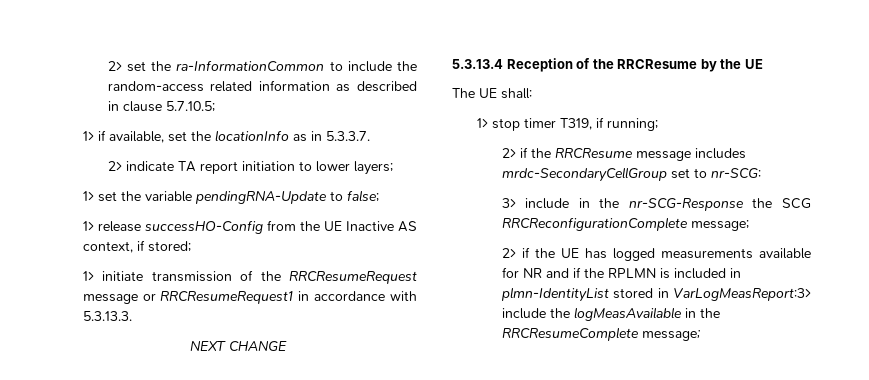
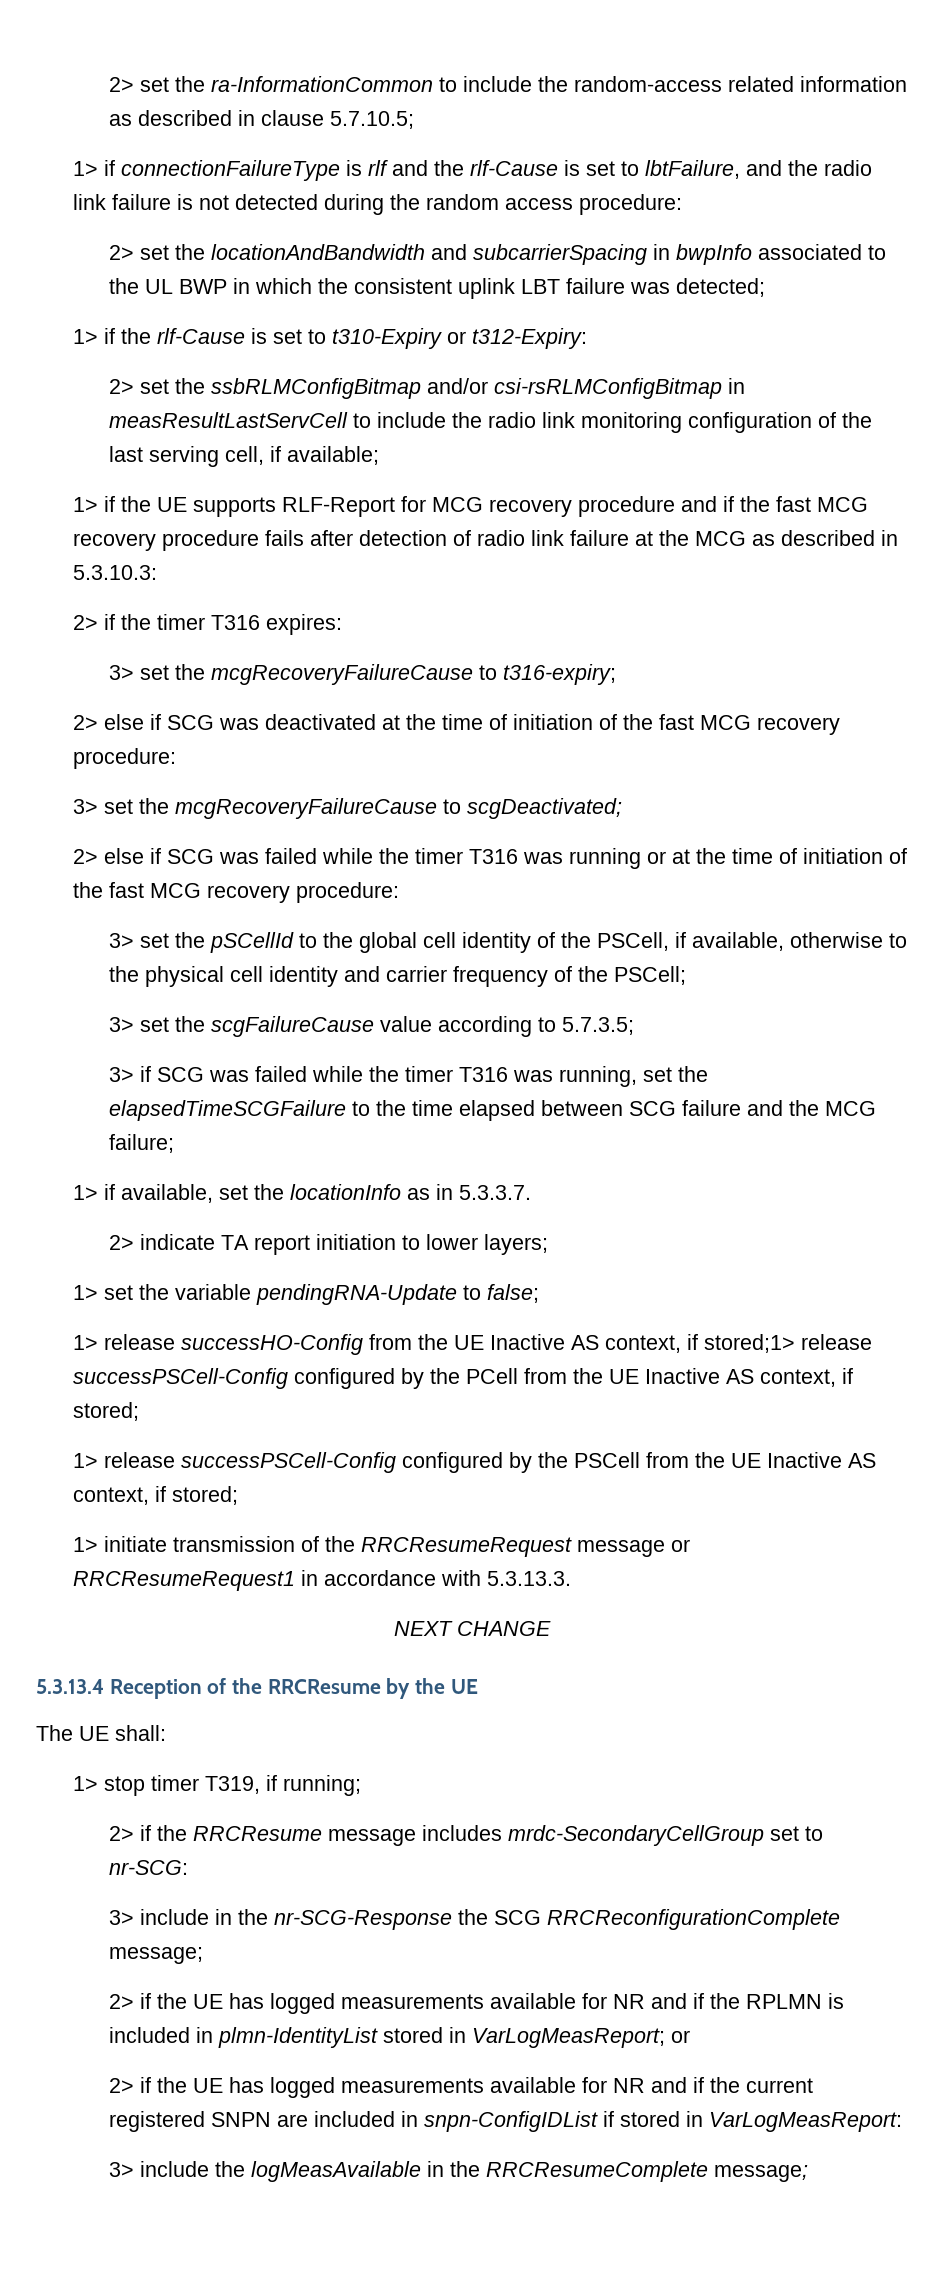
+ 1> if connectionFailureType is rlf and the rlf-Cause is set to lbtFailure, and the radio link failure is not detected during the random access procedure:
+ 2> set the locationAndBandwidth and subcarrierSpacing in bwpInfo associated to the UL BWP in which the consistent uplink LBT failure was detected;
+ 1> if the rlf-Cause is set to t310-Expiry or t312-Expiry:
+ 2> set the ssbRLMConfigBitmap and/or csi-rsRLMConfigBitmap in measResultLastServCell to include the radio link monitoring configuration of the last serving cell, if available;
+ 1> if the UE supports RLF-Report for MCG recovery procedure and if the fast MCG recovery procedure fails after detection of radio link failure at the MCG as described in 5.3.10.3:
+ 2> if the timer T316 expires:
+ 3> set the mcgRecoveryFailureCause to t316-expiry;
+ 2> else if SCG was deactivated at the time of initiation of the fast MCG recovery procedure:
+ 3> set the mcgRecoveryFailureCause to scgDeactivated;
+ 2> else if SCG was failed while the timer T316 was running or at the time of initiation of the fast MCG recovery procedure:
+ 3> set the pSCellId to the global cell identity of the PSCell, if available, otherwise to the physical cell identity and carrier frequency of the PSCell;
+ 3> set the scgFailureCause value according to 5.7.3.5;
+ 3> if SCG was failed while the timer T316 was running, set the elapsedTimeSCGFailure to the time elapsed between SCG failure and the MCG failure;
- 1> release successHO-Config from the UE Inactive AS context, if stored;
+ 1> release successHO-Config from the UE Inactive AS context, if stored;1> release successPSCell-Config configured by the PCell from the UE Inactive AS context, if stored;
+ 1> release successPSCell-Config configured by the PSCell from the UE Inactive AS context, if stored;
- 2> if the UE has logged measurements available for NR and if the RPLMN is included in plmn-IdentityList stored in VarLogMeasReport:3> include the logMeasAvailable in the RRCResumeComplete message;
+ 2> if the UE has logged measurements available for NR and if the RPLMN is included in plmn-IdentityList stored in VarLogMeasReport; or
+ 2> if the UE has logged measurements available for NR and if the current registered SNPN are included in snpn-ConfigIDList if stored in VarLogMeasReport:
+ 3> include the logMeasAvailable in the RRCResumeComplete message;

